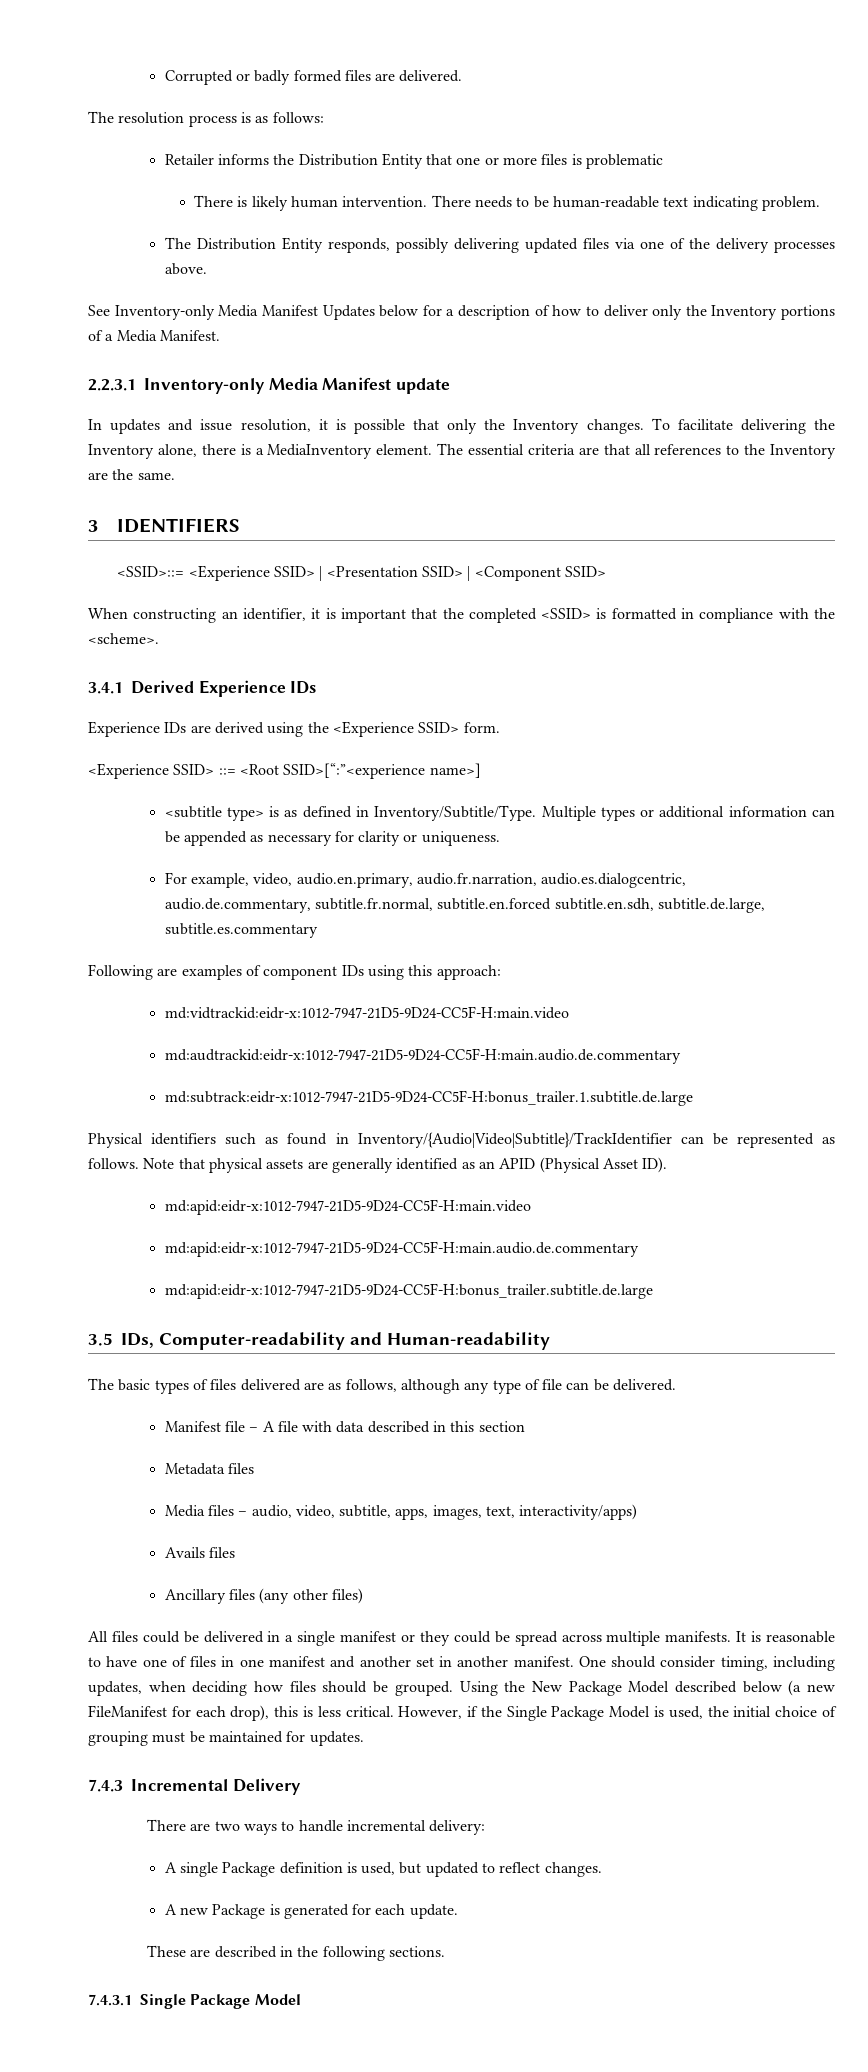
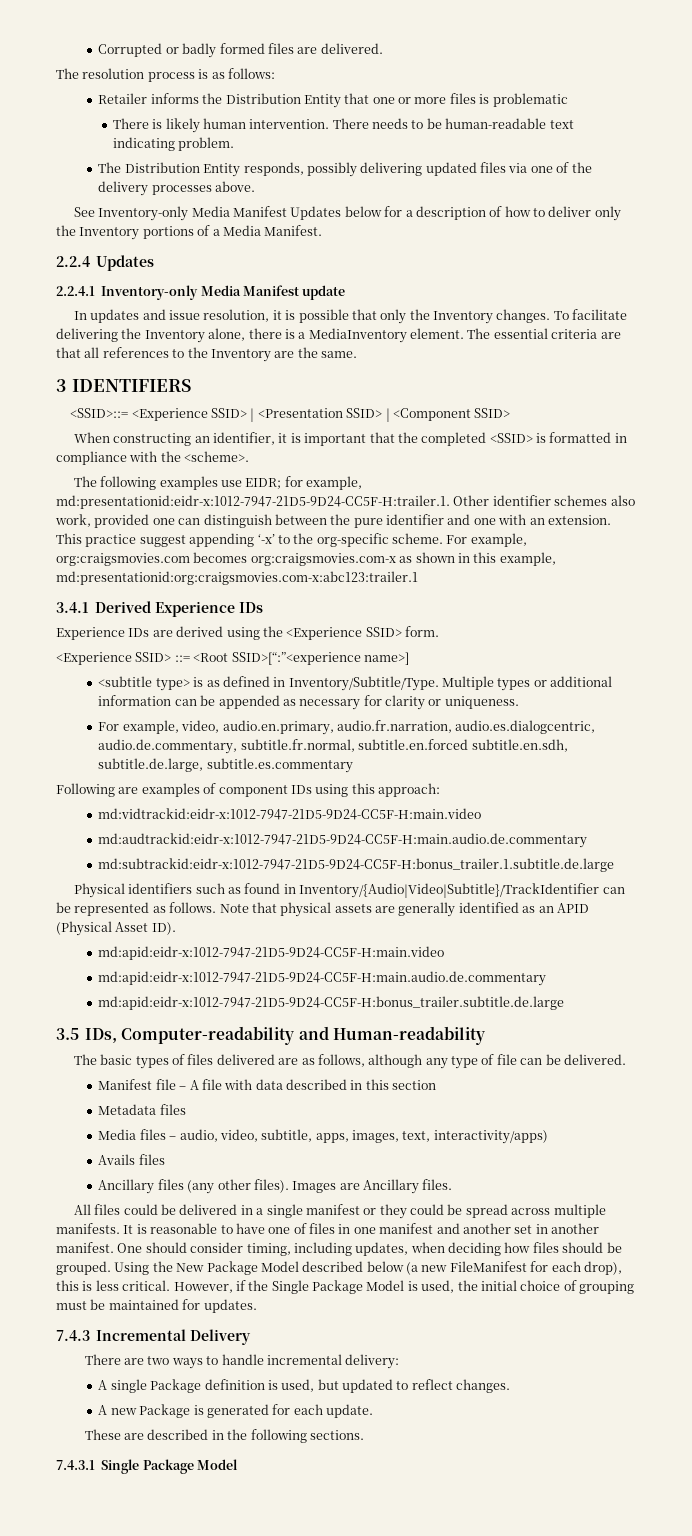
- 2.2.3.1 Inventory-only Media Manifest update
+ 2.2.4 Updates
+ 2.2.4.1 Inventory-only Media Manifest update
+ The following examples use EIDR; for example, md:presentationid:eidr-x:1012-7947-21D5-9D24-CC5F-H:trailer.1. Other identifier schemes also work, provided one can distinguish between the pure identifier and one with an extension. This practice suggest appending ‘-x’ to the org-specific scheme. For example, org:craigsmovies.com becomes org:craigsmovies.com-x as shown in this example, md:presentationid:org:craigsmovies.com-x:abc123:trailer.1
- md:subtrack:eidr-x:1012-7947-21D5-9D24-CC5F-H:bonus_trailer.1.subtitle.de.large
+ md:subtrackid:eidr-x:1012-7947-21D5-9D24-CC5F-H:bonus_trailer.1.subtitle.de.large
- Ancillary files (any other files)
+ Ancillary files (any other files). Images are Ancillary files.

